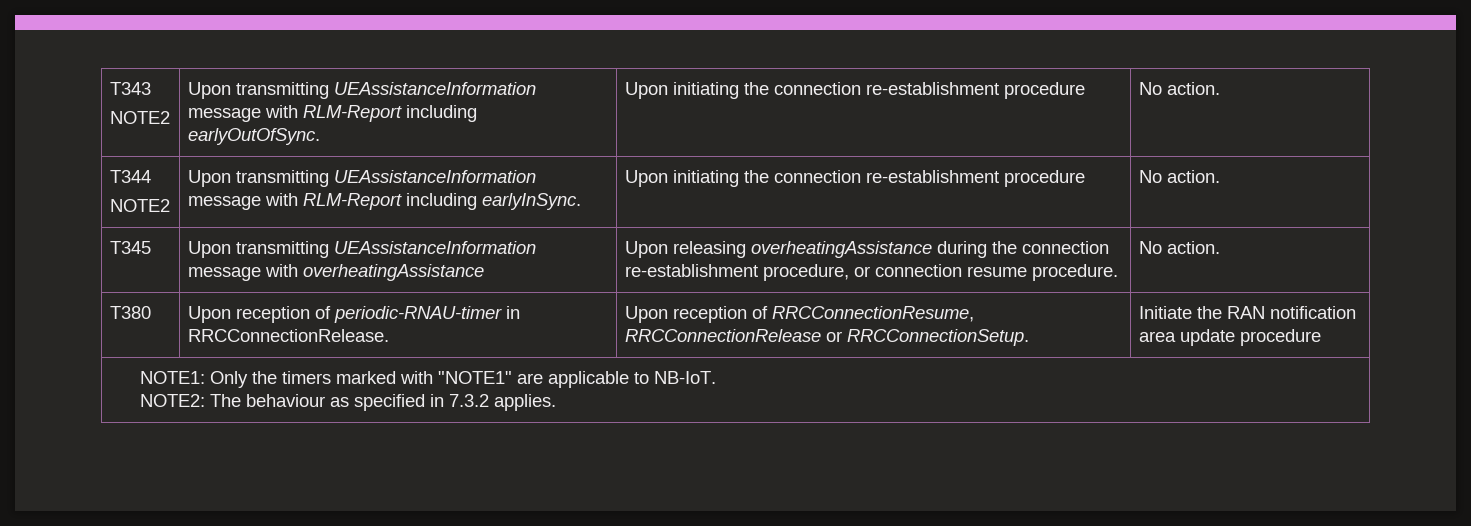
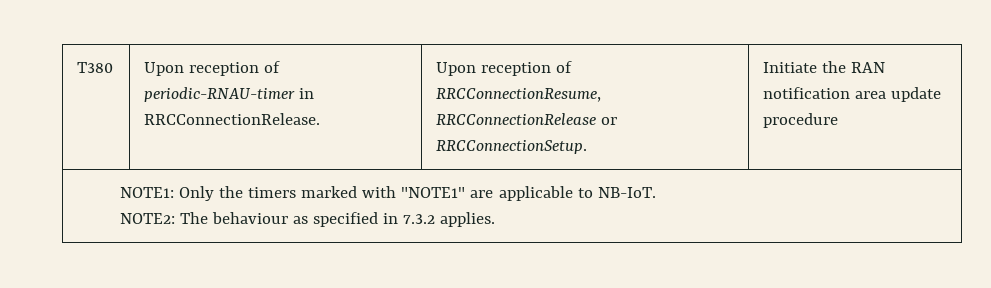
- T343
- NOTE2 | Upon transmitting UEAssistanceInformation message with RLM-Report including earlyOutOfSync. | Upon initiating the connection re-establishment procedure | No action.
- T344
- NOTE2 | Upon transmitting UEAssistanceInformation message with RLM-Report including earlyInSync. | Upon initiating the connection re-establishment procedure | No action.
- T345 | Upon transmitting UEAssistanceInformation message with overheatingAssistance | Upon releasing overheatingAssistance during the connection re-establishment procedure, or connection resume procedure. | No action.

